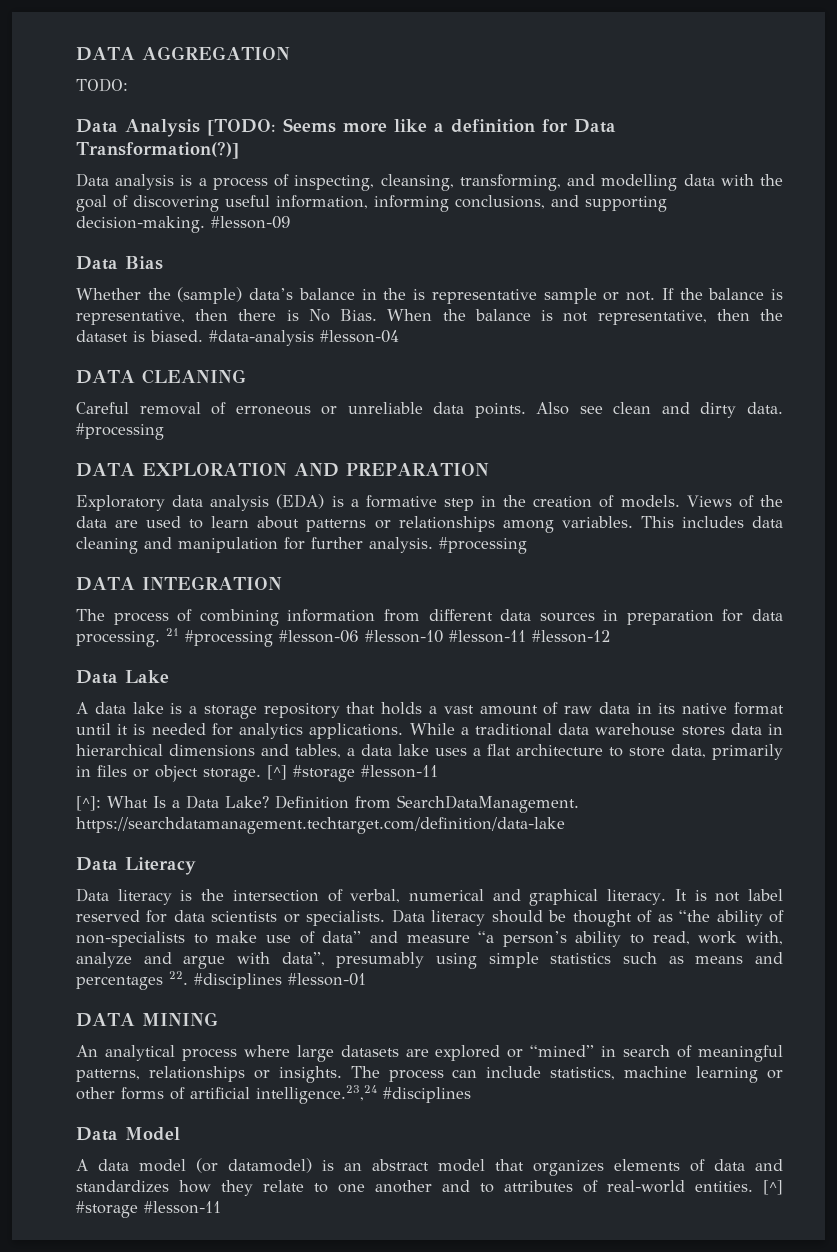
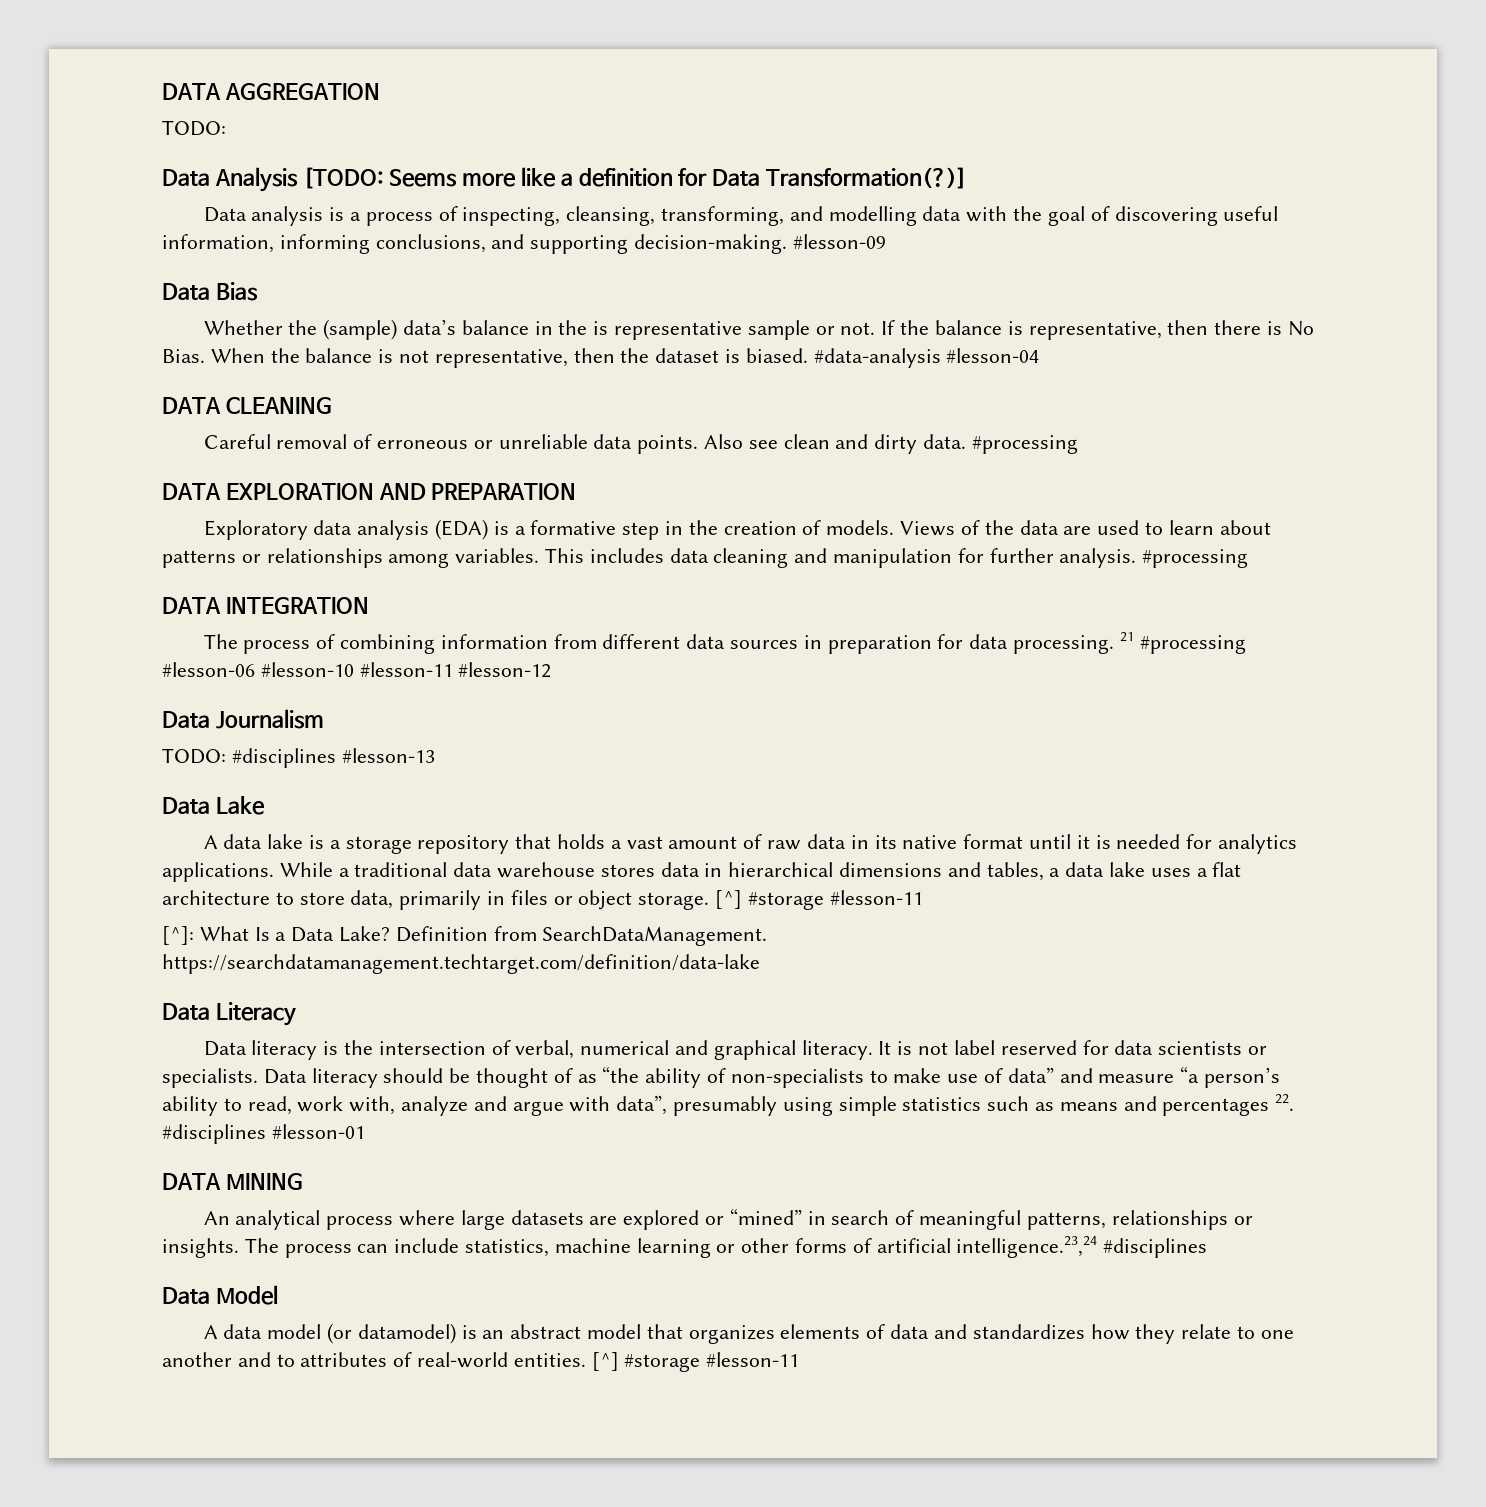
+ Data Journalism
+ TODO: #disciplines #lesson-13

